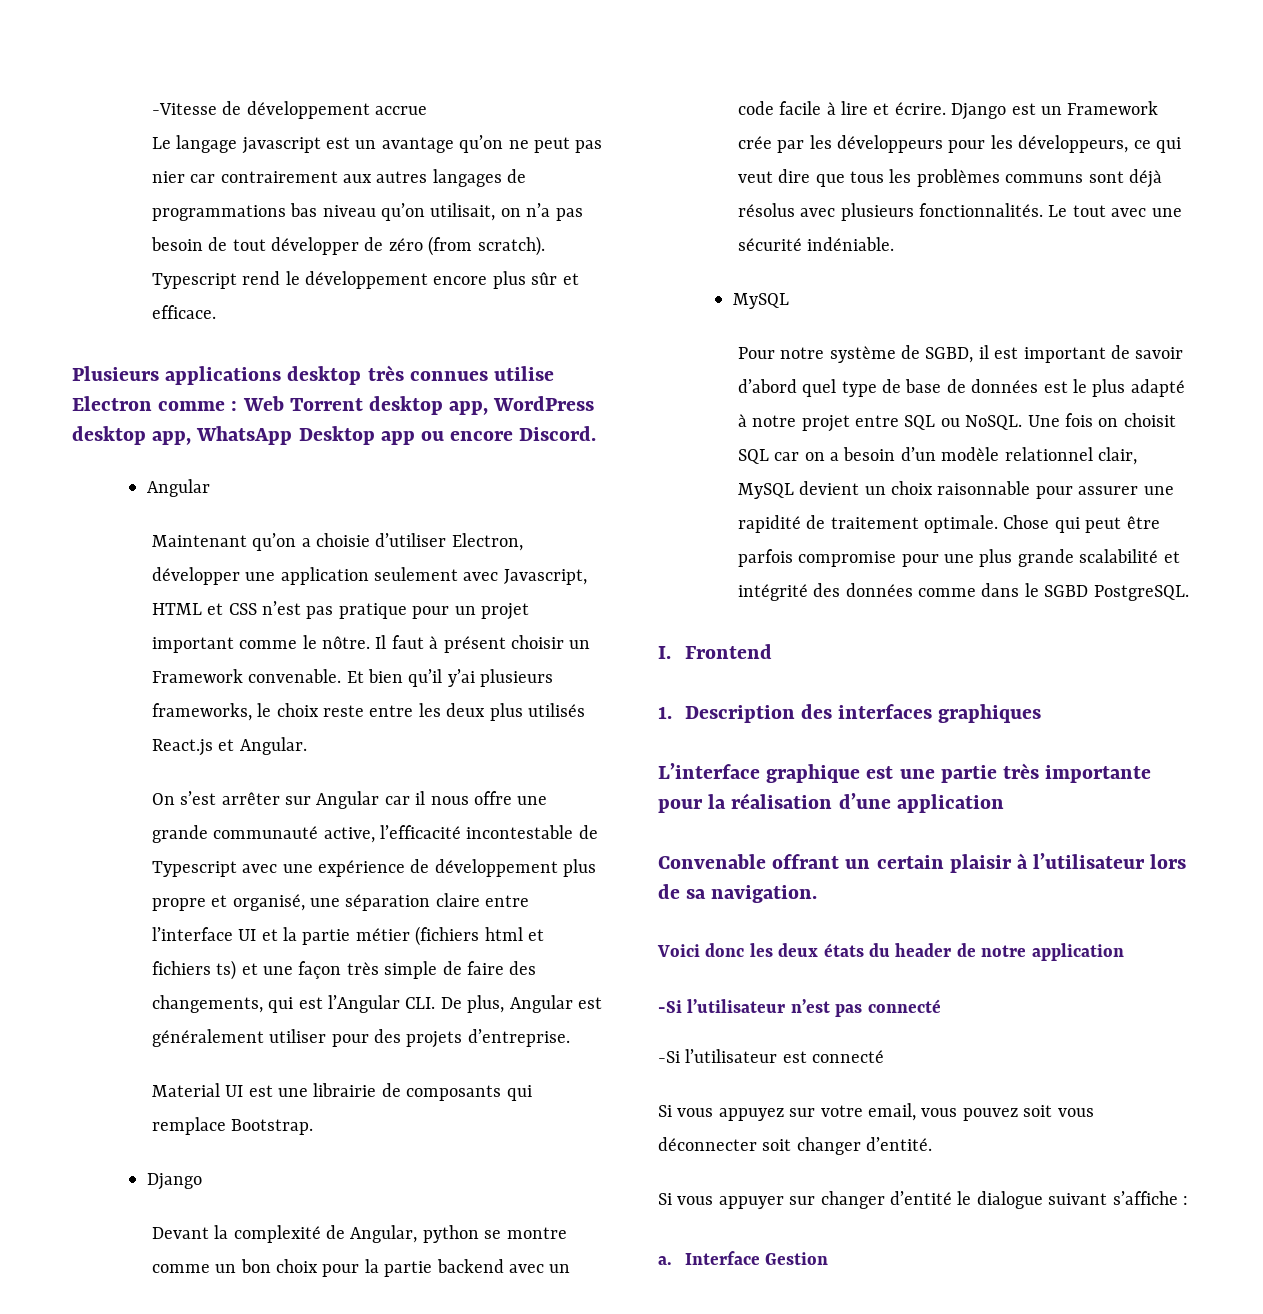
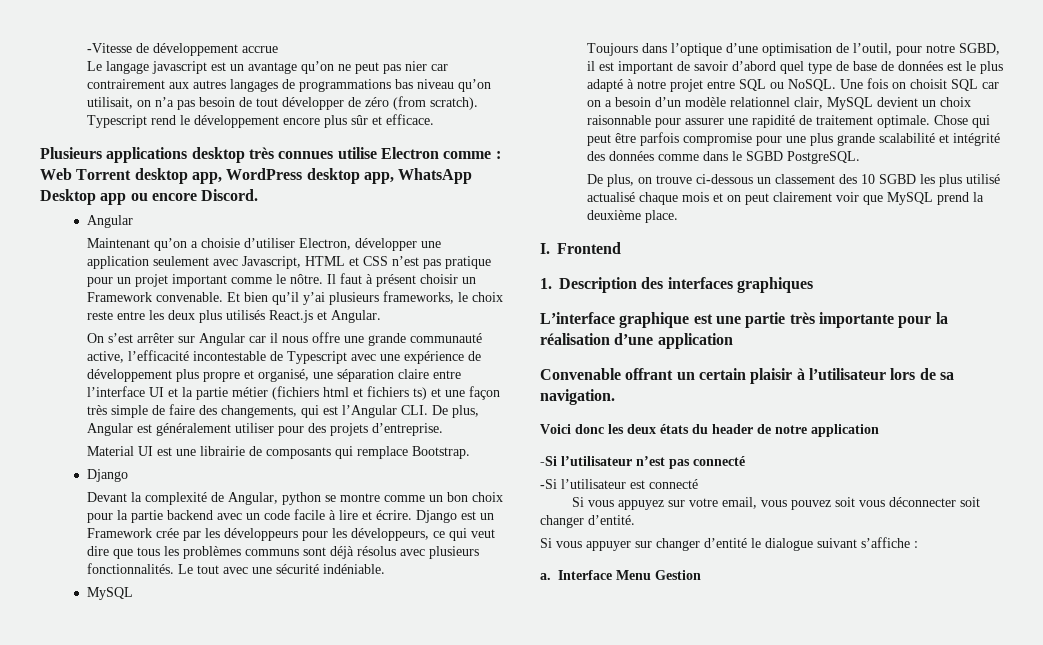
- Pour notre système de SGBD, il est important de savoir d’abord quel type de base de données est le plus adapté à notre projet entre SQL ou NoSQL.
+ Toujours dans l’optique d’une optimisation de l’outil, pour notre SGBD, il est important de savoir d’abord quel type de base de données est le plus adapté à notre projet entre SQL ou NoSQL.
+ De plus, on trouve ci-dessous un classement des 10 SGBD les plus utilisé actualisé chaque mois et on peut clairement voir que MySQL prend la deuxième place.
- Interface Gestion
+ Interface Menu Gestion

